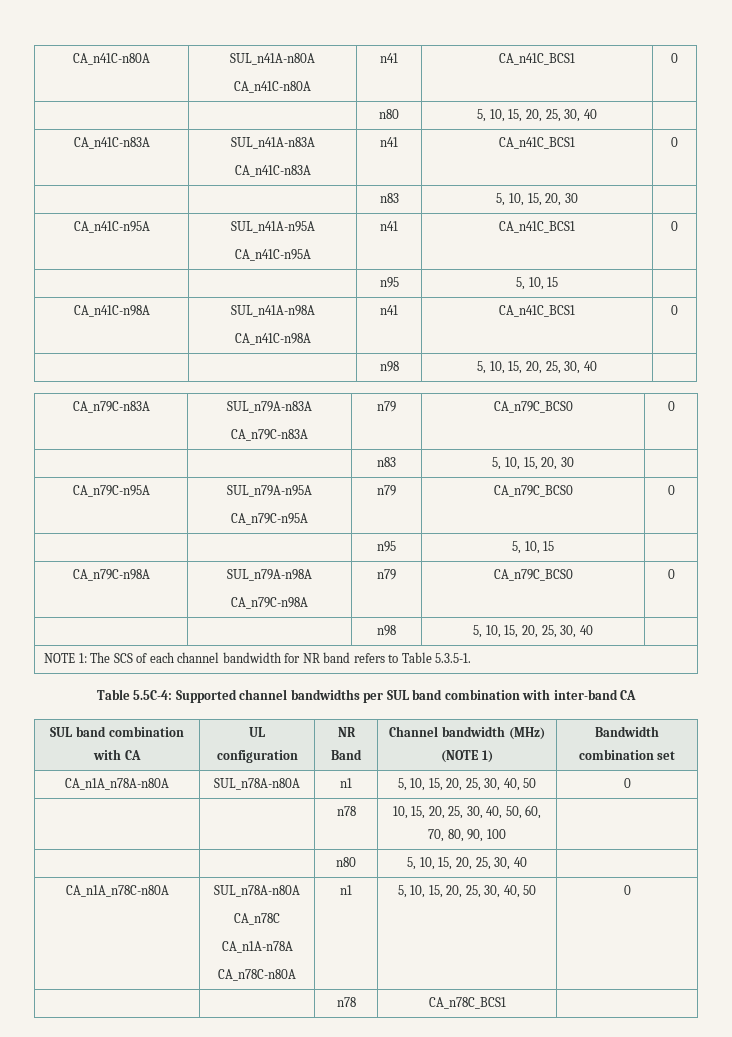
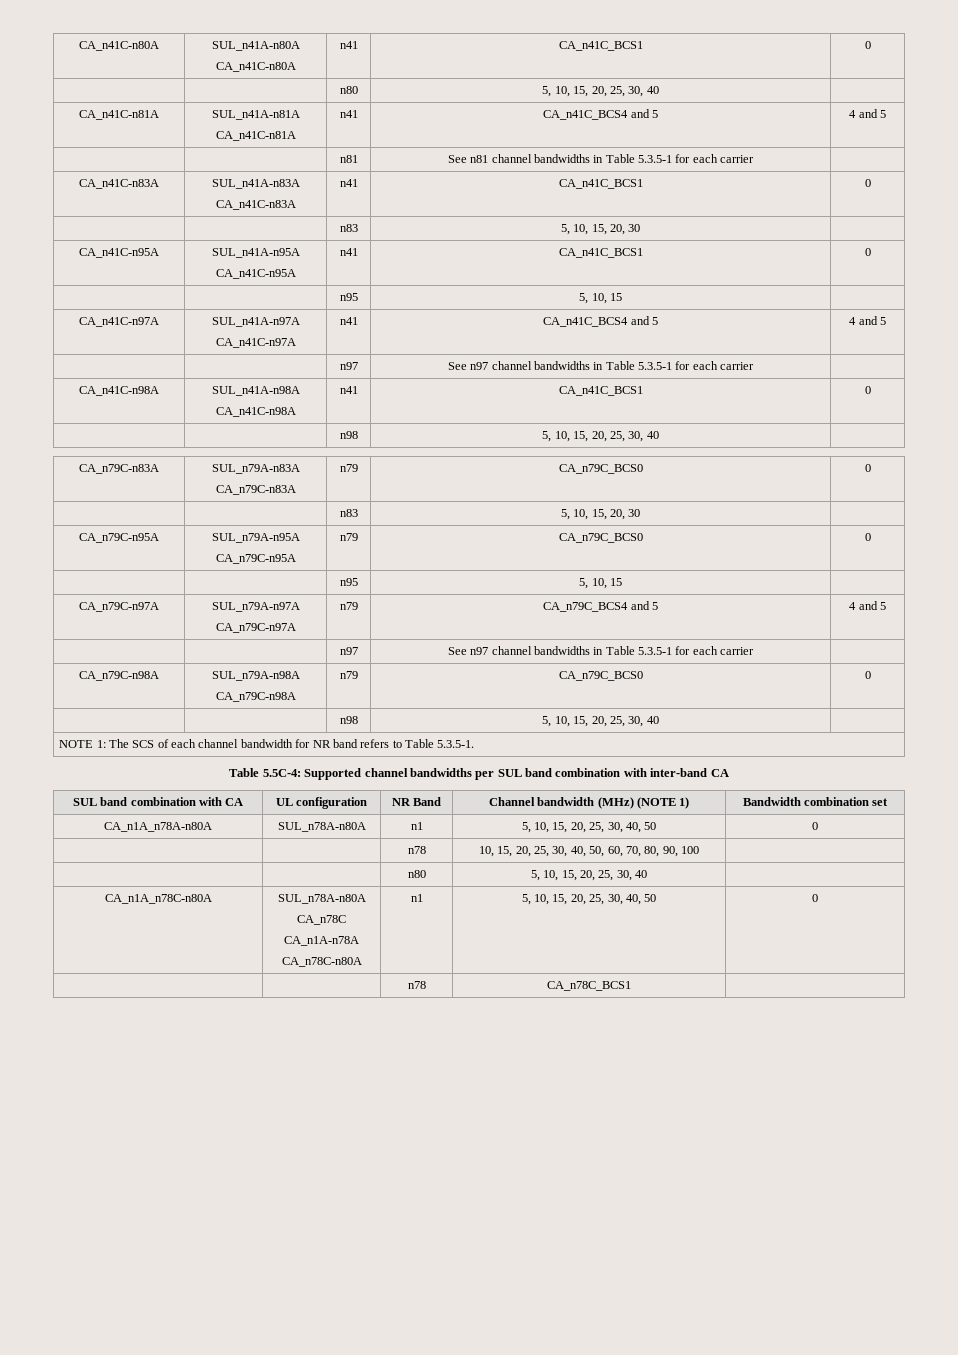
+ CA_n41C-n81A | SUL_n41A-n81A
+ CA_n41C-n81A | n41 | CA_n41C_BCS4 and 5 | 4 and 5
+ | | n81 | See n81 channel bandwidths in Table 5.3.5-1 for each carrier |
+ CA_n41C-n97A | SUL_n41A-n97A
+ CA_n41C-n97A | n41 | CA_n41C_BCS4 and 5 | 4 and 5
+ | | n97 | See n97 channel bandwidths in Table 5.3.5-1 for each carrier |
+ CA_n79C-n97A | SUL_n79A-n97A
+ CA_n79C-n97A | n79 | CA_n79C_BCS4 and 5 | 4 and 5
+ | | n97 | See n97 channel bandwidths in Table 5.3.5-1 for each carrier |

